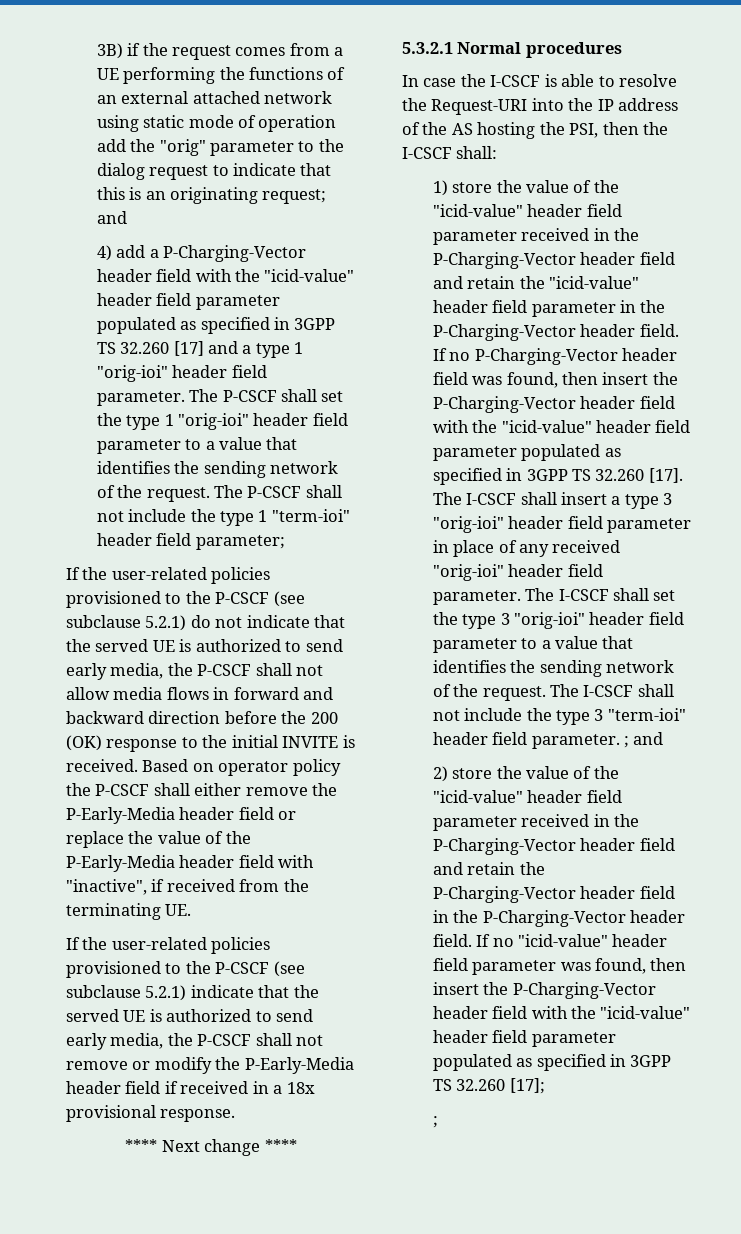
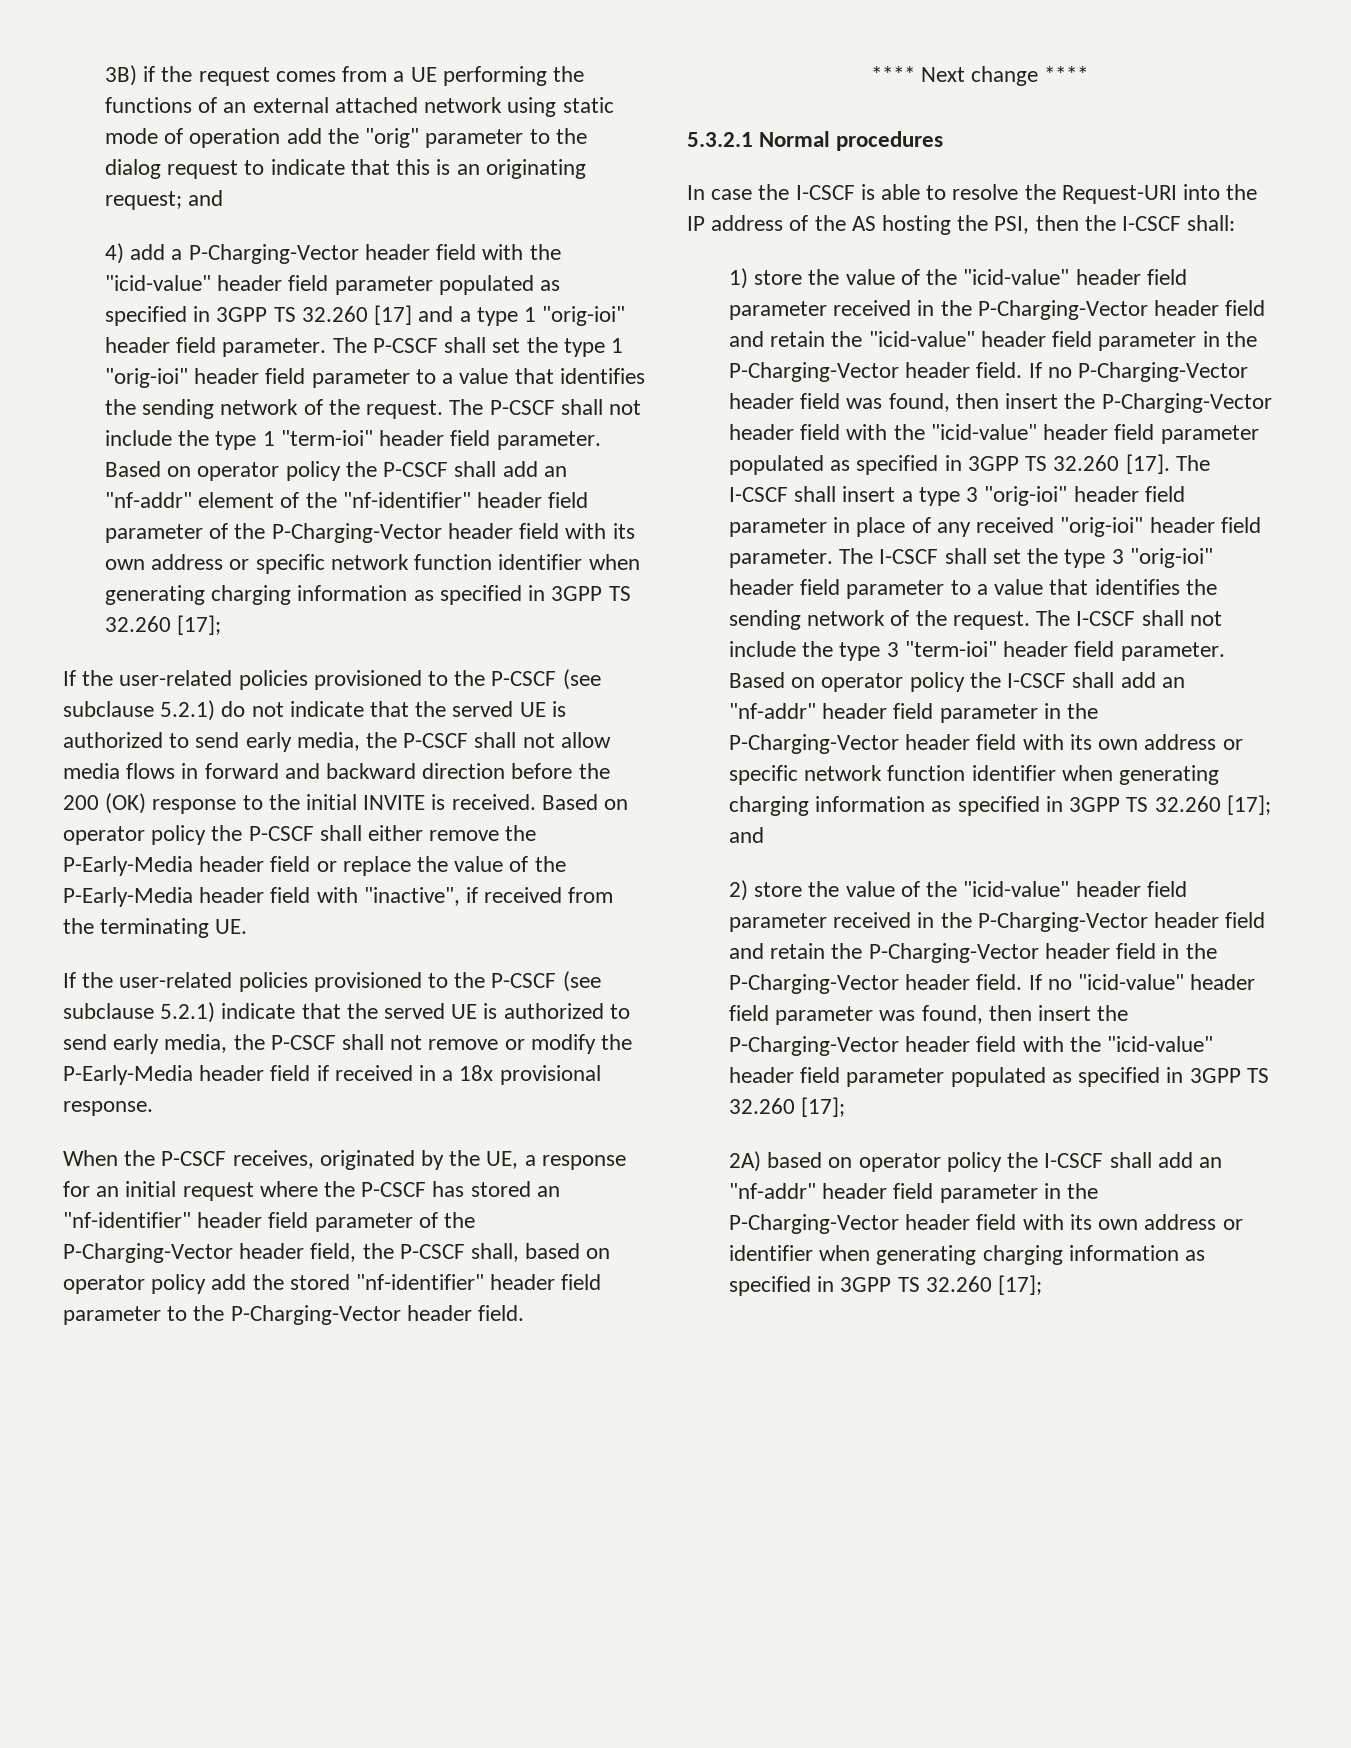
- The P-CSCF shall not include the type 1 "term-ioi" header field parameter;
+ The P-CSCF shall not include the type 1 "term-ioi" header field parameter. Based on operator policy the P-CSCF shall add an "nf-addr" element of the "nf-identifier" header field parameter of the P-Charging-Vector header field with its own address or specific network function identifier when generating charging information as specified in 3GPP TS 32.260 [17];
+ When the P-CSCF receives, originated by the UE, a response for an initial request where the P-CSCF has stored an "nf-identifier" header field parameter of the P-Charging-Vector header field, the P-CSCF shall, based on operator policy add the stored "nf-identifier" header field parameter to the P-Charging-Vector header field.
- The I-CSCF shall not include the type 3 "term-ioi" header field parameter. ; and
+ The I-CSCF shall not include the type 3 "term-ioi" header field parameter. Based on operator policy the I-CSCF shall add an "nf-addr" header field parameter in the P-Charging-Vector header field with its own address or specific network function identifier when generating charging information as specified in 3GPP TS 32.260 [17]; and
  If no "icid-value" header field parameter was found, then insert the P-Charging-Vector header field with the "icid-value" header field parameter populated as specified in 3GPP TS 32.260 [17];
- ;
+ 2A) based on operator policy the I-CSCF shall add an "nf-addr" header field parameter in the P-Charging-Vector header field with its own address or identifier when generating charging information as specified in 3GPP TS 32.260 [17];

